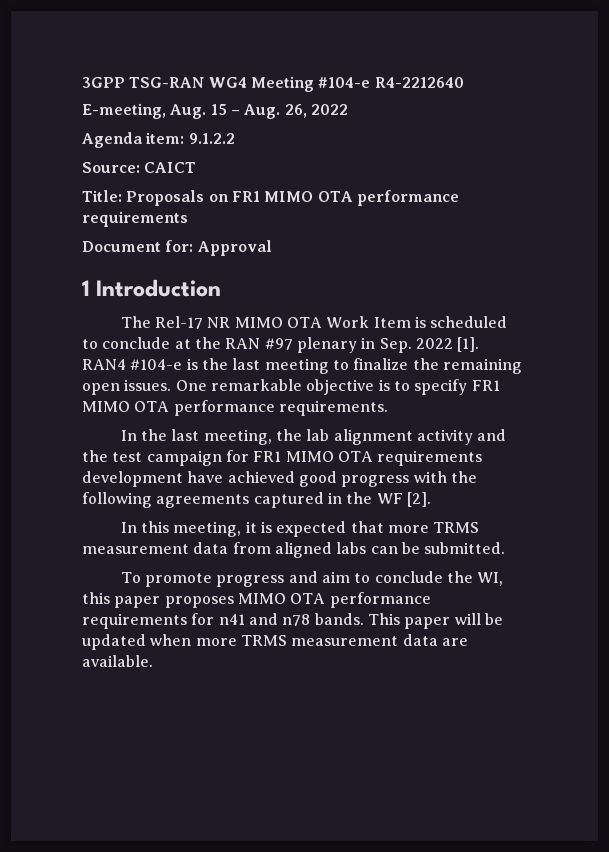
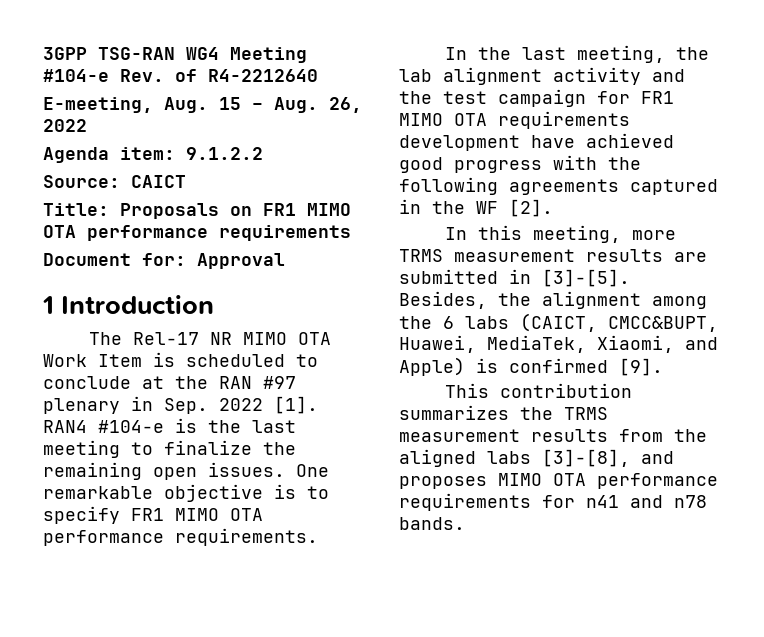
- 3GPP TSG-RAN WG4 Meeting #104-e R4-2212640
+ 3GPP TSG-RAN WG4 Meeting #104-e Rev. of R4-2212640
- In this meeting, it is expected that more TRMS measurement data from aligned labs can be submitted.
- To promote progress and aim to conclude the WI, this paper proposes MIMO OTA performance requirements for n41 and n78 bands. This paper will be updated when more TRMS measurement data are available.
+ In this meeting, more TRMS measurement results are submitted in [3]-[5]. Besides, the alignment among the 6 labs (CAICT, CMCC&BUPT, Huawei, MediaTek, Xiaomi, and Apple) is confirmed [9].
+ This contribution summarizes the TRMS measurement results from the aligned labs [3]-[8], and proposes MIMO OTA performance requirements for n41 and n78 bands.

